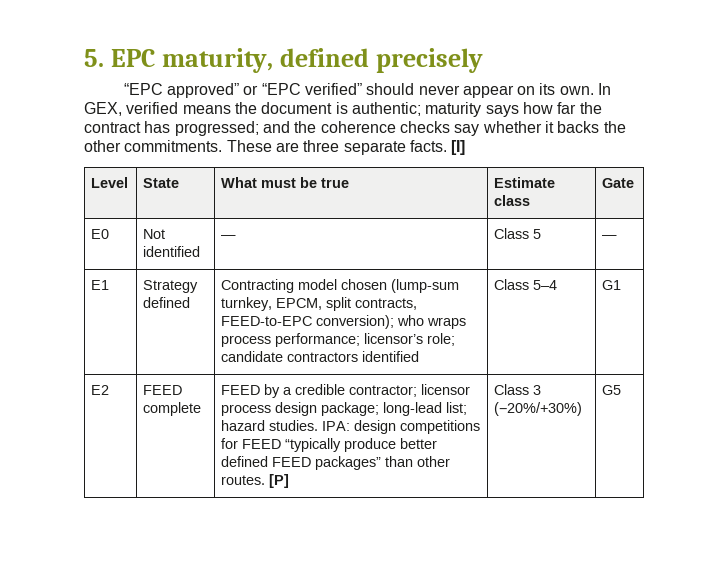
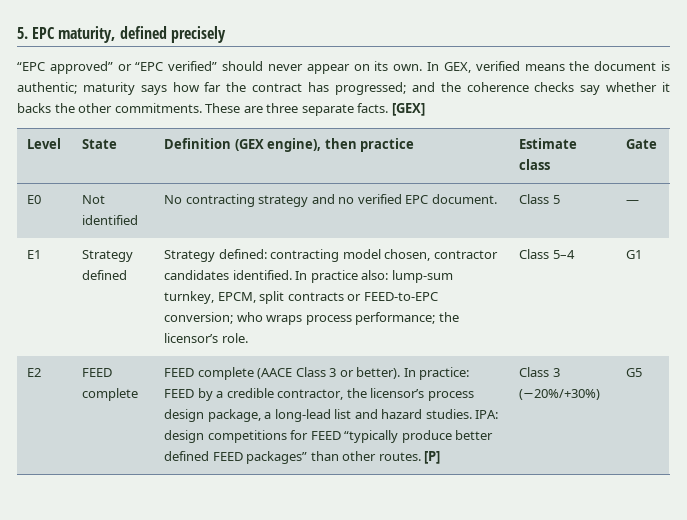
- [I]
+ [GEX]
- Level | State | What must be true | Estimate class | Gate
+ Level | State | Definition (GEX engine), then practice | Estimate class | Gate
- E0 | Not identified | — | Class 5 | —
+ E0 | Not identified | No contracting strategy and no verified EPC document. | Class 5 | —
- E1 | Strategy defined | Contracting model chosen (lump-sum turnkey, EPCM, split contracts, FEED-to-EPC conversion); who wraps process performance; licensor’s role; candidate contractors identified | Class 5–4 | G1
+ E1 | Strategy defined | Strategy defined: contracting model chosen, contractor candidates identified. In practice also: lump-sum turnkey, EPCM, split contracts or FEED-to-EPC conversion; who wraps process performance; the licensor’s role. | Class 5–4 | G1
- FEED by a credible contractor; licensor process design package; long-lead list; hazard studies.
+ FEED complete (AACE Class 3 or better). In practice: FEED by a credible contractor, the licensor’s process design package, a long-lead list and hazard studies.

